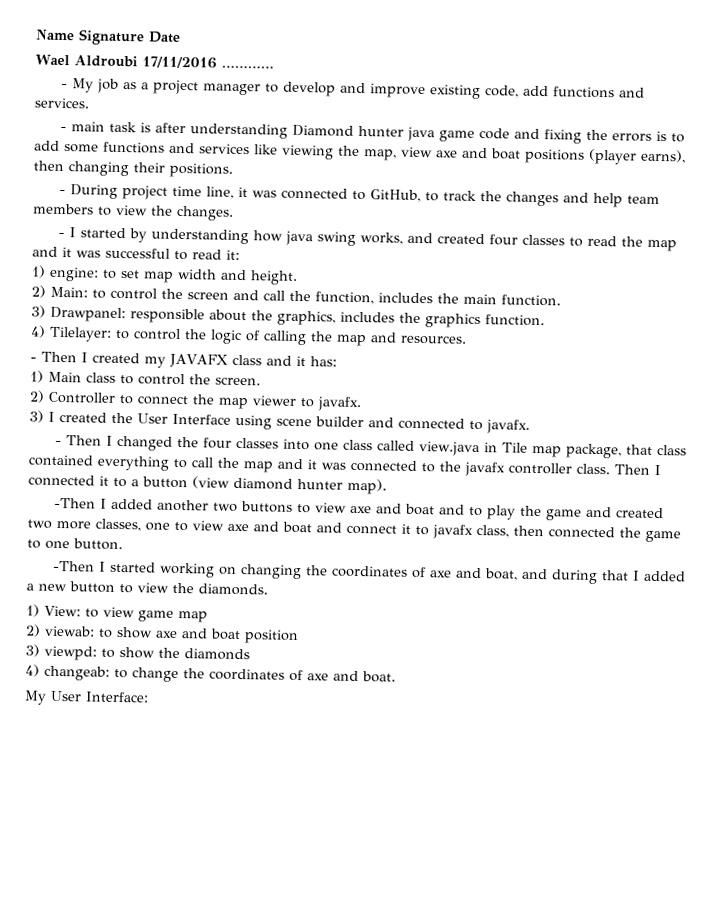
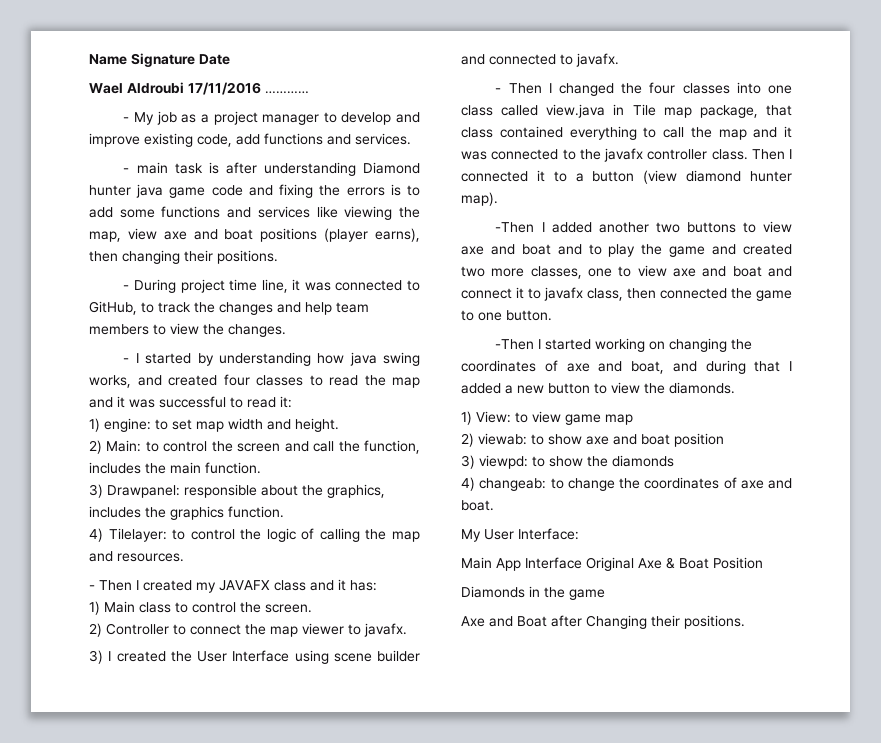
+ Main App Interface Original Axe & Boat Position
+ Diamonds in the game
+ Axe and Boat after Changing their positions.

